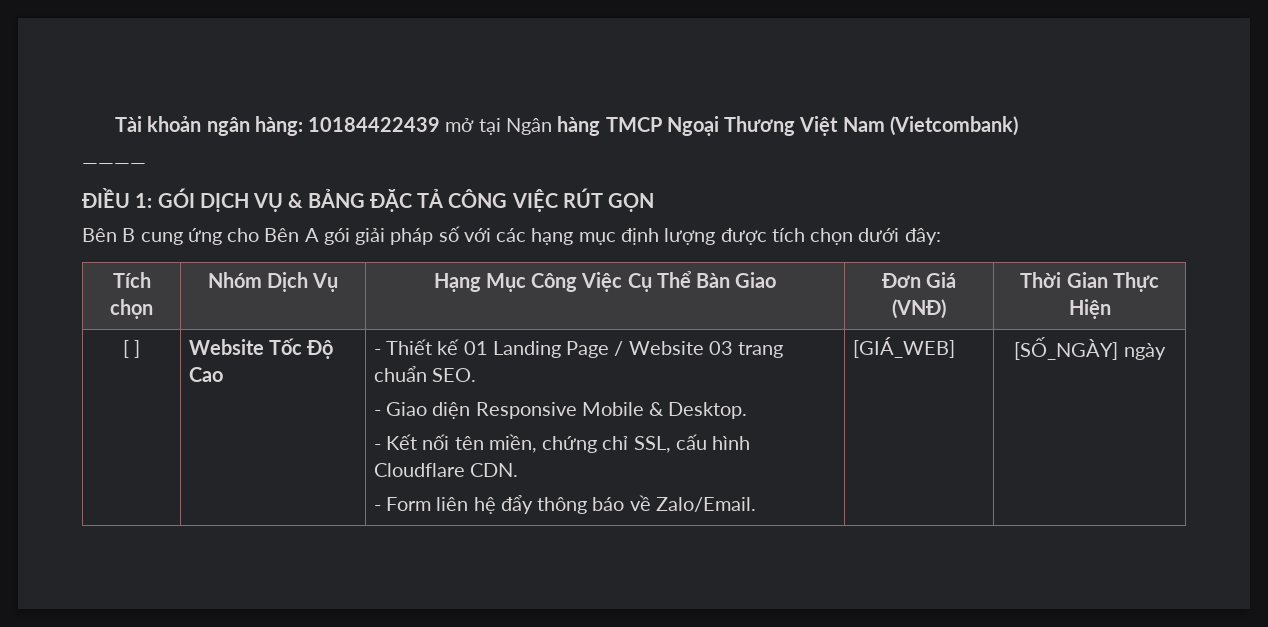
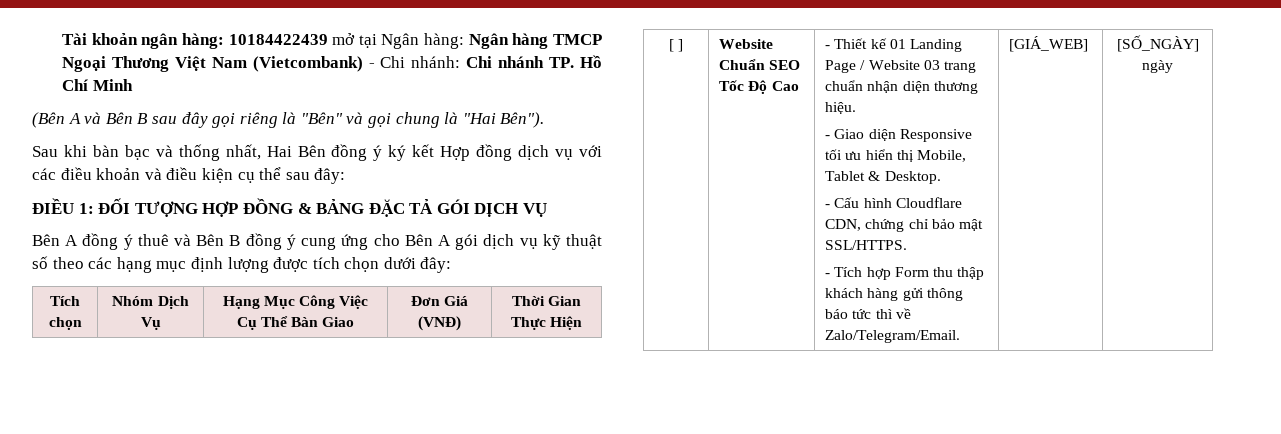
- Tài khoản ngân hàng: 10184422439 mở tại Ngân hàng TMCP Ngoại Thương Việt Nam (Vietcombank)
- ――――
- ĐIỀU 1: GÓI DỊCH VỤ & BẢNG ĐẶC TẢ CÔNG VIỆC RÚT GỌN
- Bên B cung ứng cho Bên A gói giải pháp số với các hạng mục định lượng được tích chọn dưới đây:
+ Tài khoản ngân hàng: 10184422439 mở tại Ngân hàng: Ngân hàng TMCP Ngoại Thương Việt Nam (Vietcombank) - Chi nhánh: Chi nhánh TP. Hồ Chí Minh
+ (Bên A và Bên B sau đây gọi riêng là "Bên" và gọi chung là "Hai Bên").
+ Sau khi bàn bạc và thống nhất, Hai Bên đồng ý ký kết Hợp đồng dịch vụ với các điều khoản và điều kiện cụ thể sau đây:
+ ĐIỀU 1: ĐỐI TƯỢNG HỢP ĐỒNG & BẢNG ĐẶC TẢ GÓI DỊCH VỤ
+ Bên A đồng ý thuê và Bên B đồng ý cung ứng cho Bên A gói dịch vụ kỹ thuật số theo các hạng mục định lượng được tích chọn dưới đây:
- Website Tốc Độ Cao
+ Website Chuẩn SEO Tốc Độ Cao
- - Thiết kế 01 Landing Page / Website 03 trang chuẩn SEO.
+ - Thiết kế 01 Landing Page / Website 03 trang chuẩn nhận diện thương hiệu.
- - Giao diện Responsive Mobile & Desktop.
- - Kết nối tên miền, chứng chỉ SSL, cấu hình Cloudflare CDN.
- - Form liên hệ đẩy thông báo về Zalo/Email.
+ - Giao diện Responsive tối ưu hiển thị Mobile, Tablet & Desktop.
+ - Cấu hình Cloudflare CDN, chứng chỉ bảo mật SSL/HTTPS.
+ - Tích hợp Form thu thập khách hàng gửi thông báo tức thì về Zalo/Telegram/Email.

